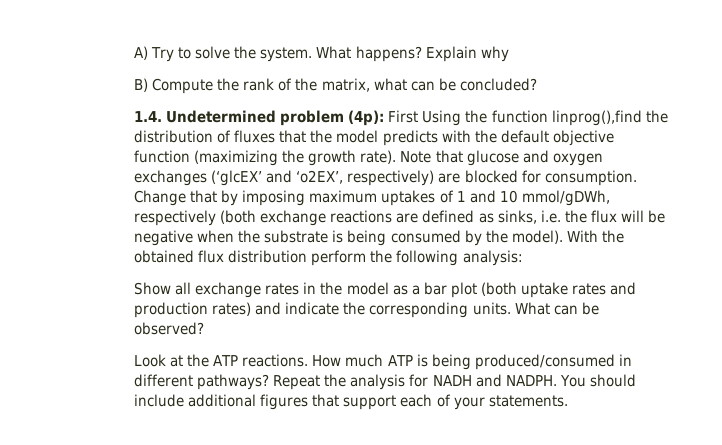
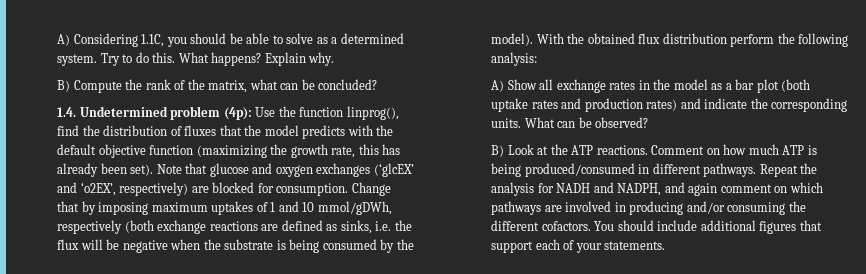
- A) Try to solve the system.
+ A) Considering 1.1C, you should be able to solve as a determined system. Try to do this.
- Explain why
+ Explain why.
- 1.4. Undetermined problem (4p): First Using the function linprog(),find the distribution of fluxes that the model predicts with the default objective function (maximizing the growth rate).
+ 1.4. Undetermined problem (4p): Use the function linprog(), find the distribution of fluxes that the model predicts with the default objective function (maximizing the growth rate, this has already been set).
- Show all exchange rates in the model as a bar plot (both uptake rates and production rates) and indicate the corresponding units.
+ A) Show all exchange rates in the model as a bar plot (both uptake rates and production rates) and indicate the corresponding units.
- Look at the ATP reactions.
+ B) Look at the ATP reactions.
- How much ATP is being produced/consumed in different pathways?
+ Comment on how much ATP is being produced/consumed in different pathways.
- Repeat the analysis for NADH and NADPH.
+ Repeat the analysis for NADH and NADPH, and again comment on which pathways are involved in producing and/or consuming the different cofactors.

